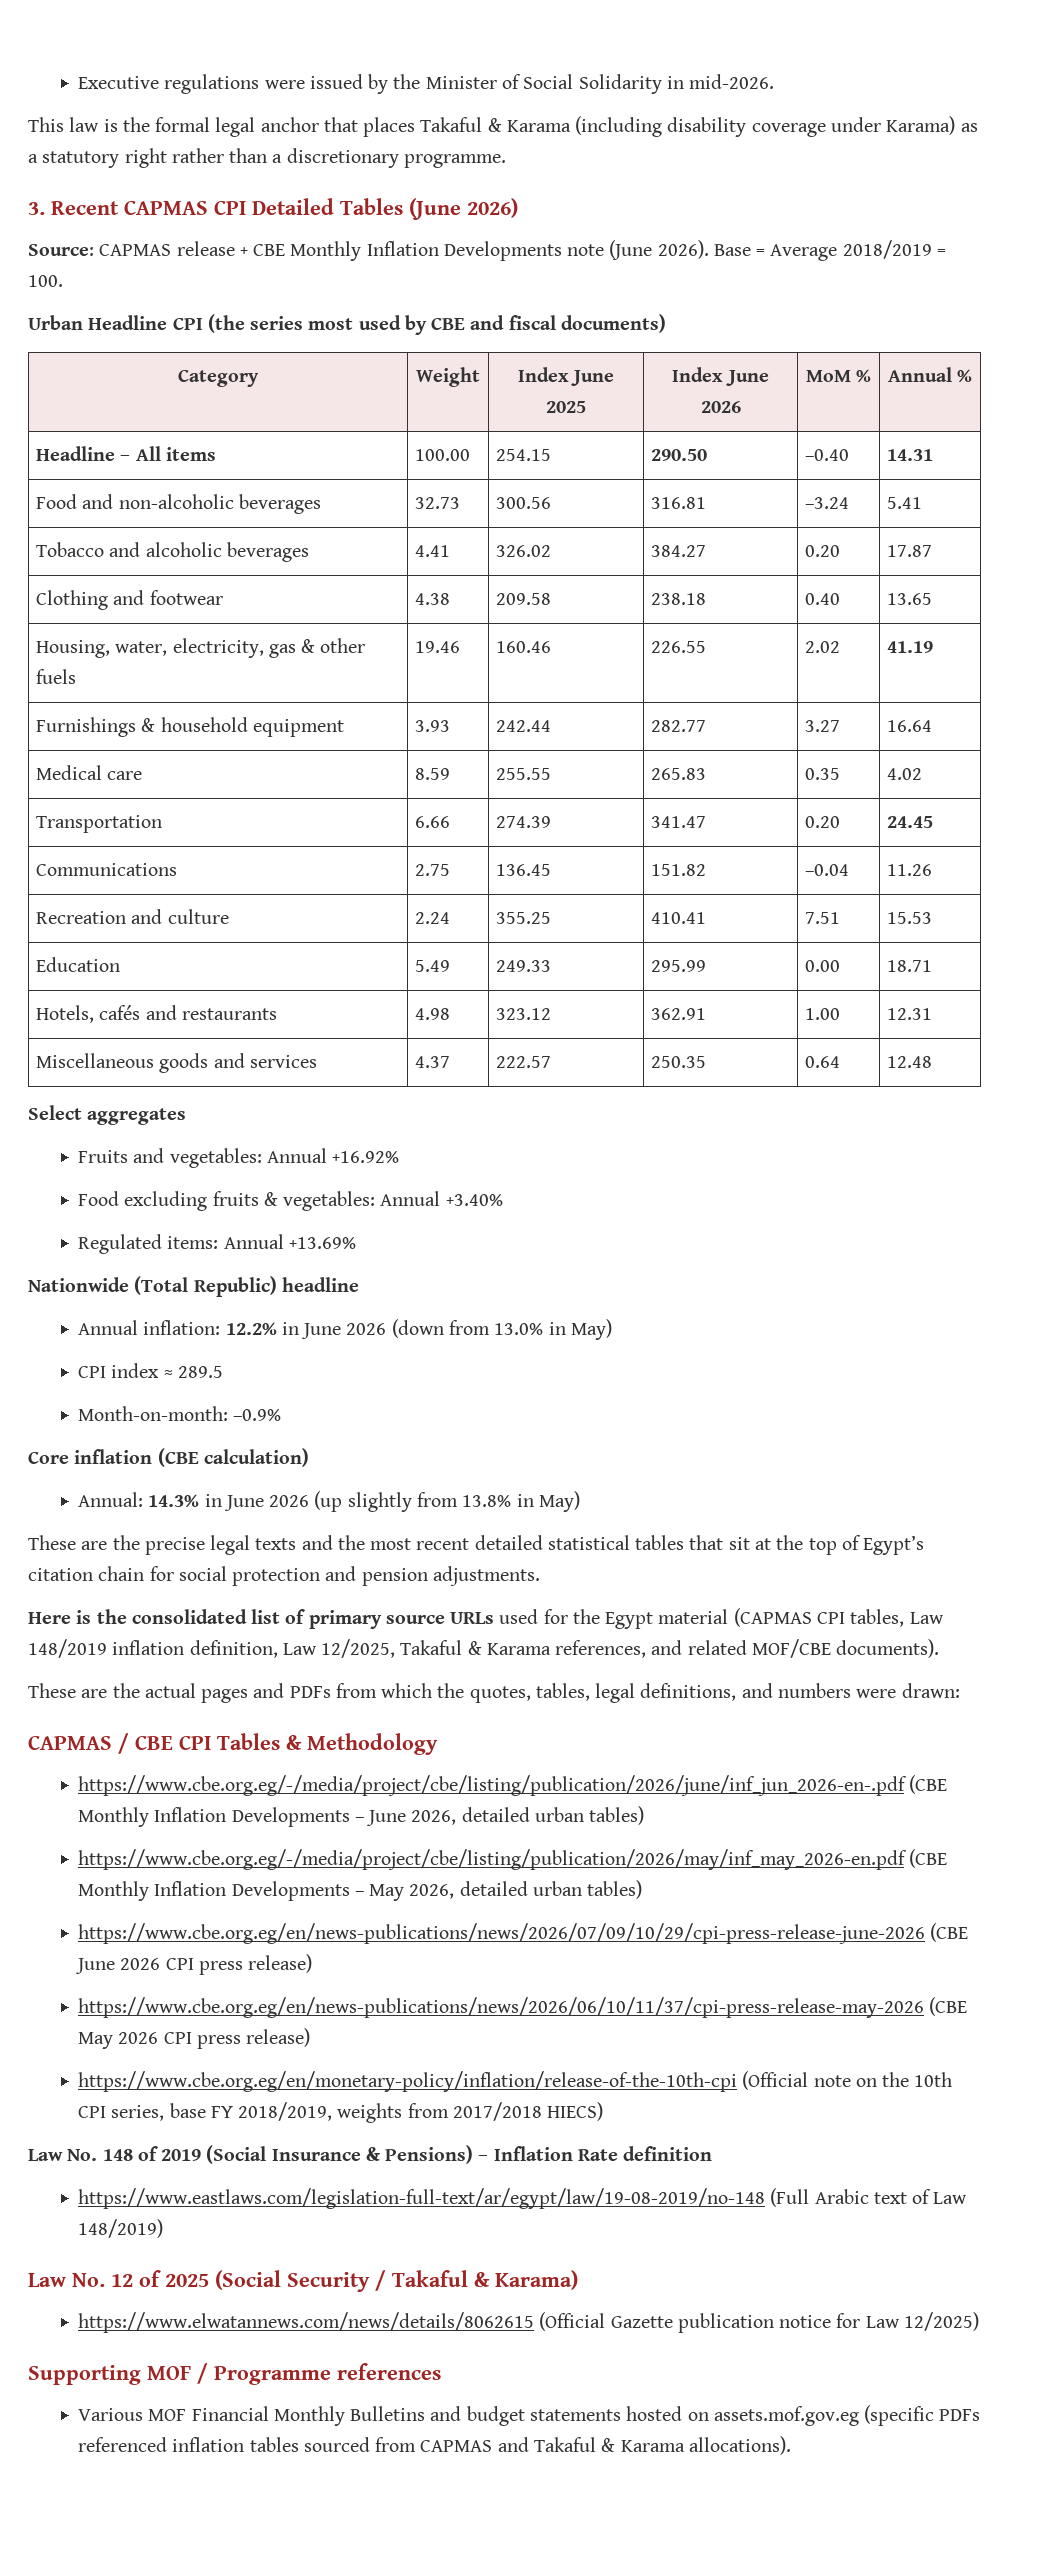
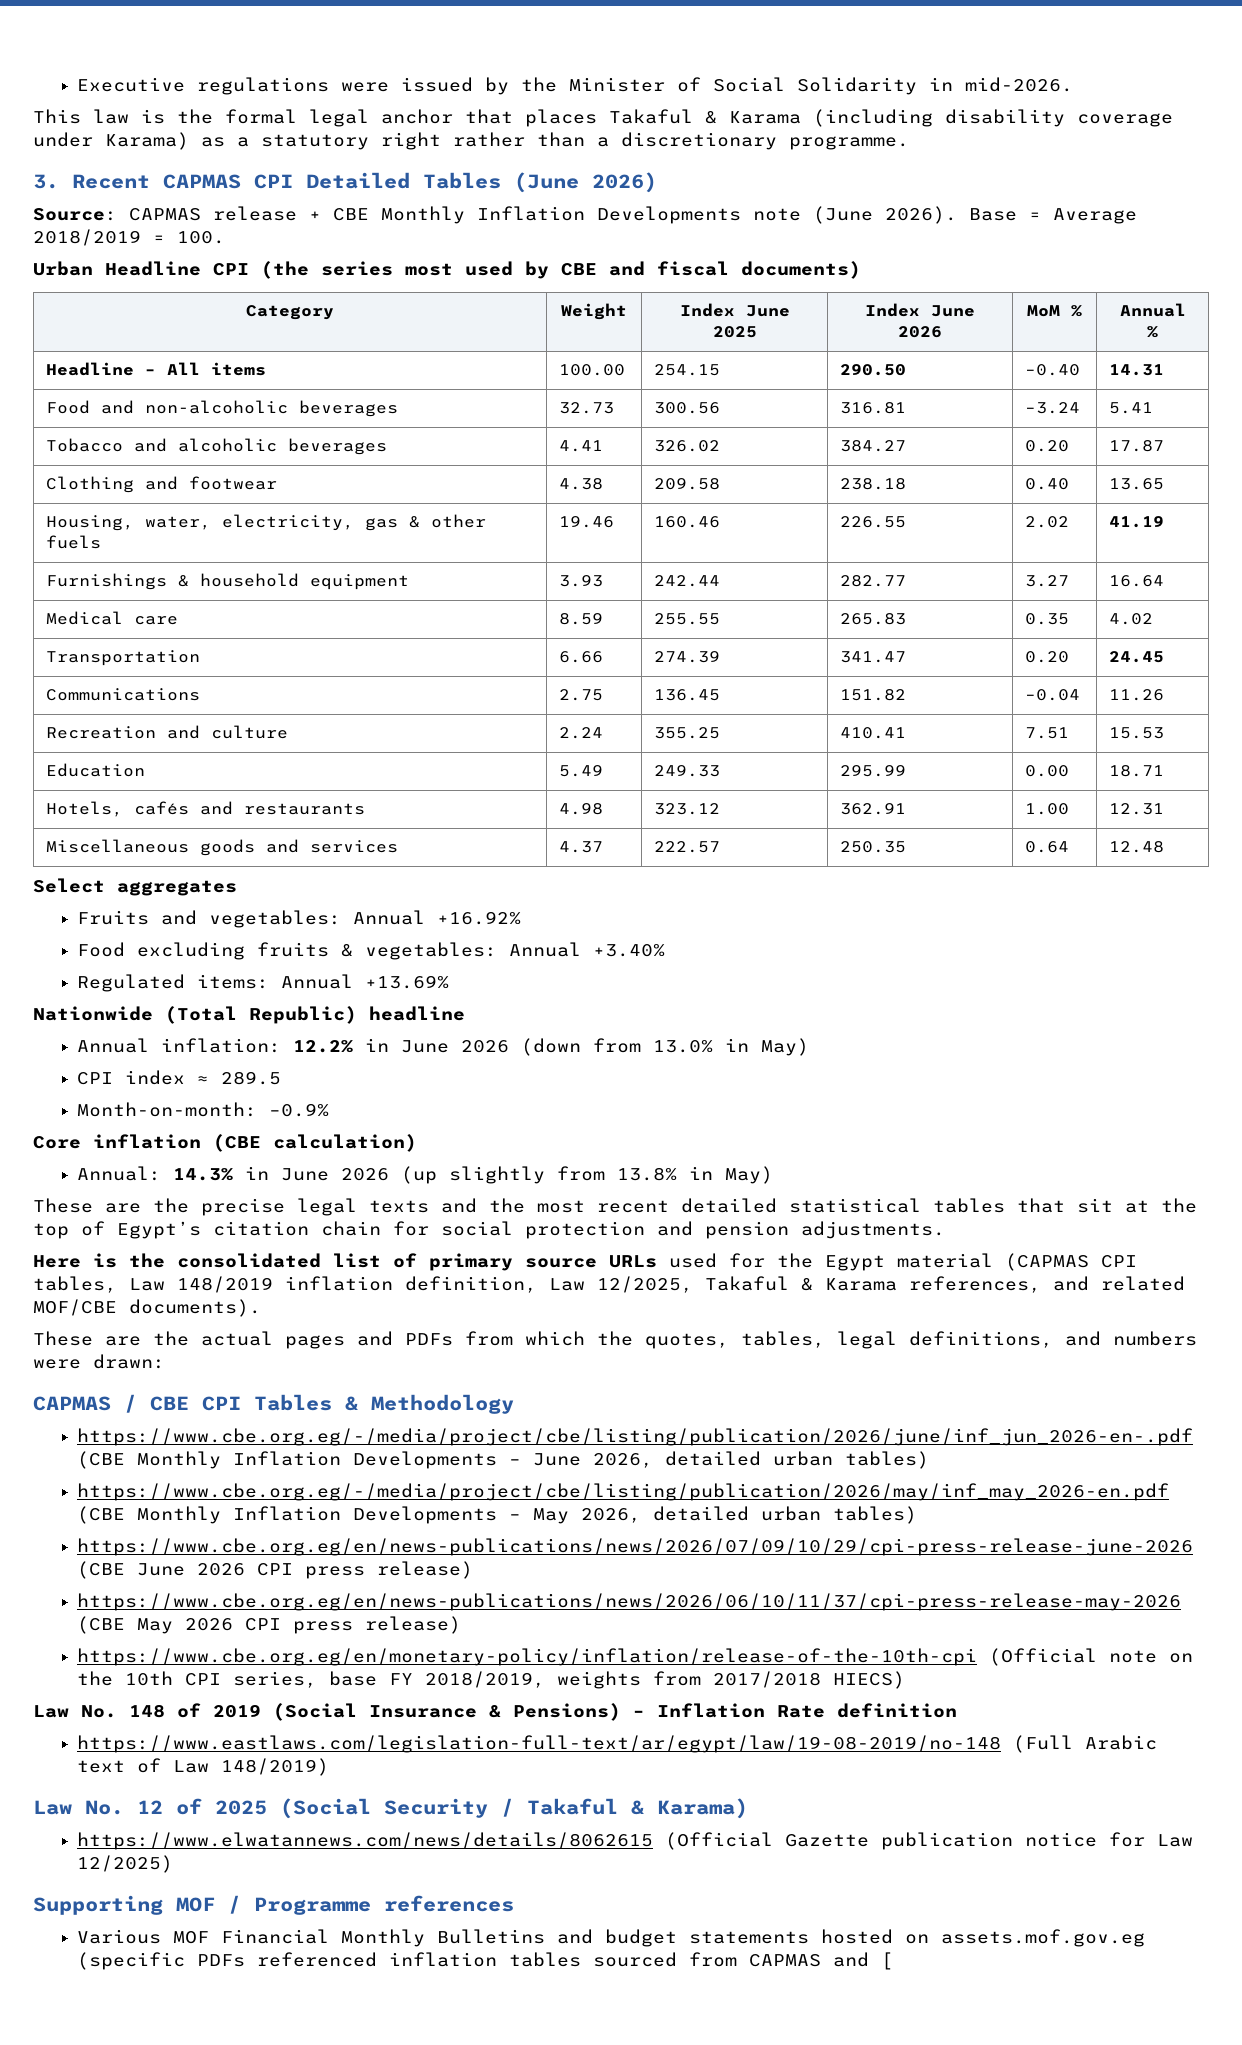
- Various MOF Financial Monthly Bulletins and budget statements hosted on assets.mof.gov.eg (specific PDFs referenced inflation tables sourced from CAPMAS and Takaful & Karama allocations).
+ Various MOF Financial Monthly Bulletins and budget statements hosted on assets.mof.gov.eg (specific PDFs referenced inflation tables sourced from CAPMAS and [

